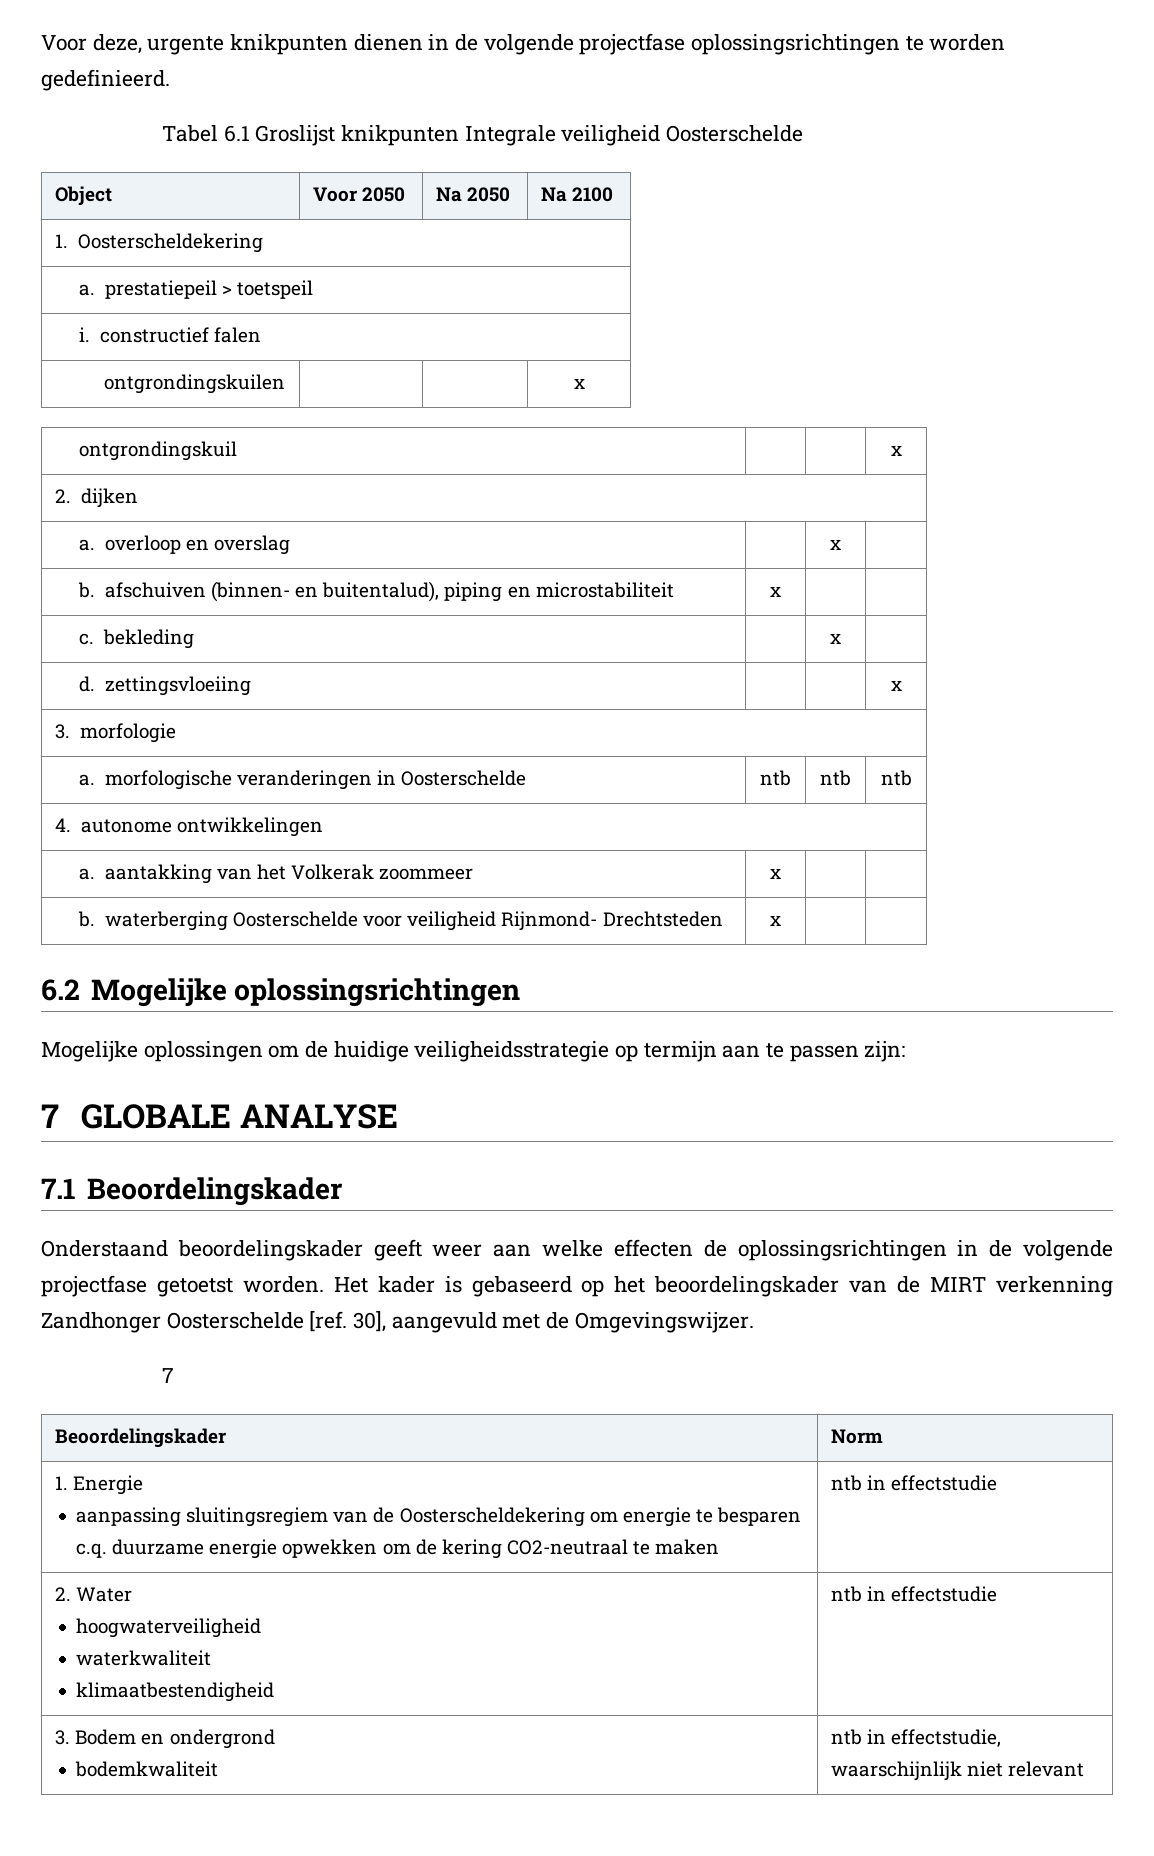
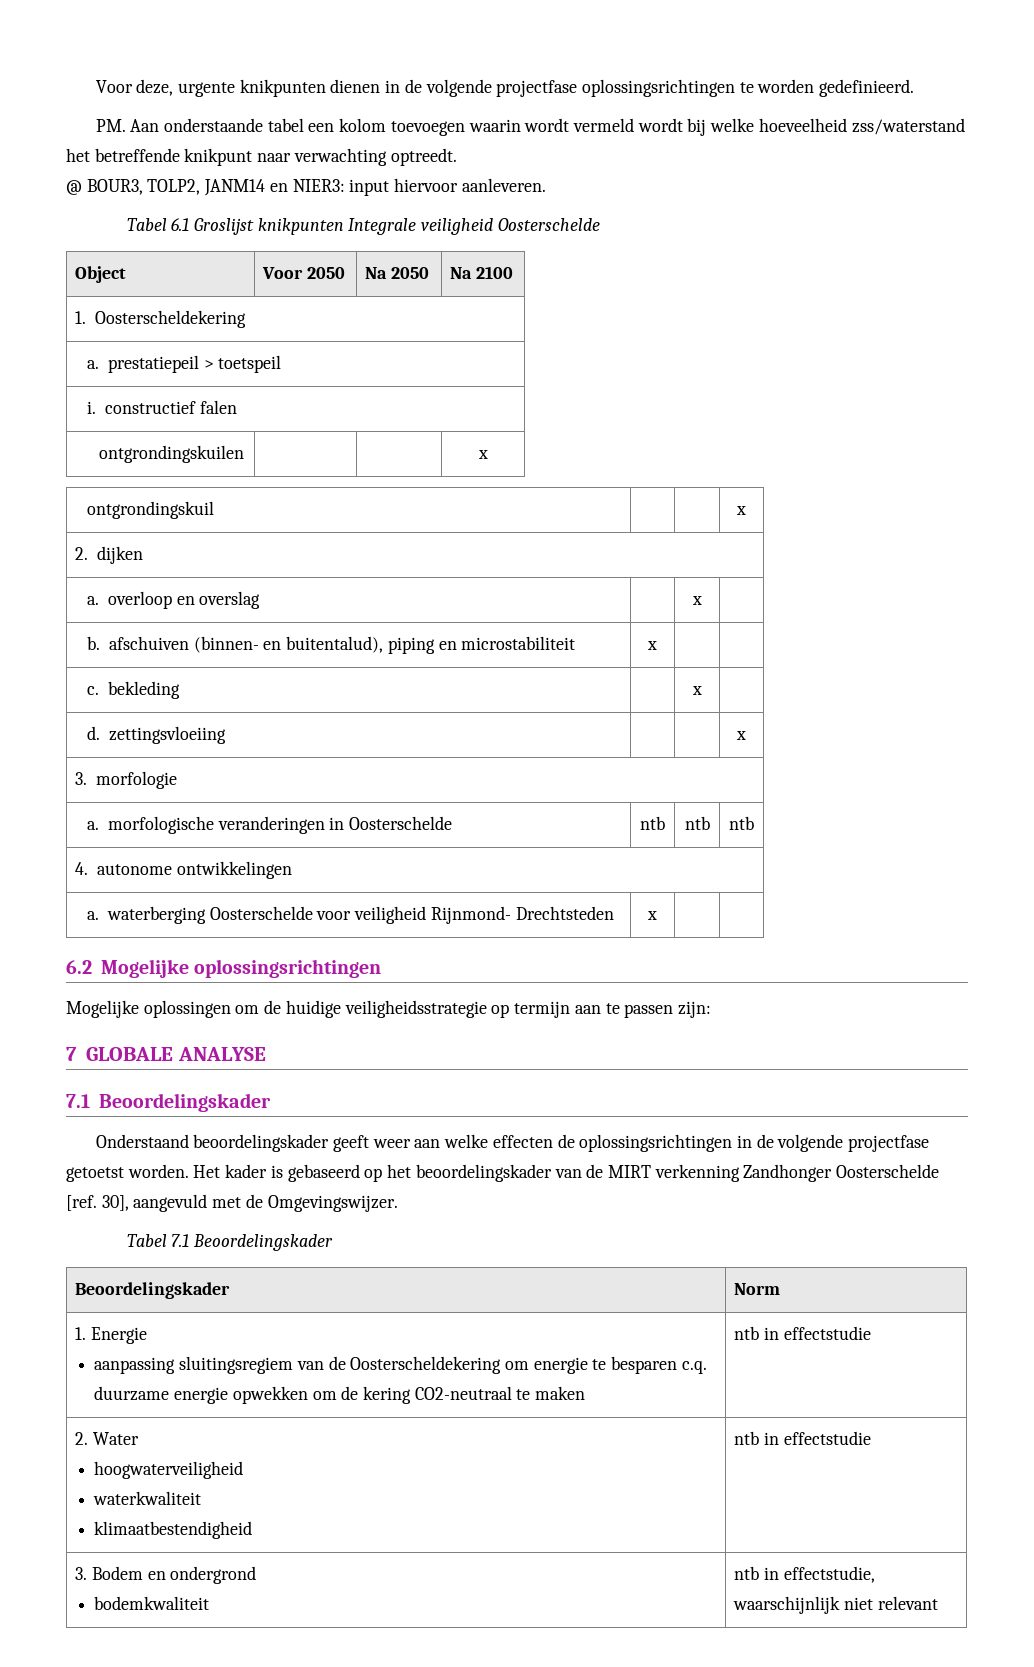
+ PM. Aan onderstaande tabel een kolom toevoegen waarin wordt vermeld wordt bij welke hoeveelheid zss/waterstand het betreffende knikpunt naar verwachting optreedt.
+ @ BOUR3, TOLP2, JANM14 en NIER3: input hiervoor aanleveren.
- a. aantakking van het Volkerak zoommeer | x | |
- b. waterberging Oosterschelde voor veiligheid Rijnmond- Drechtsteden | x | |
+ a. waterberging Oosterschelde voor veiligheid Rijnmond- Drechtsteden | x | |
  Het kader is gebaseerd op het beoordelingskader van de MIRT verkenning Zandhonger Oosterschelde [ref. 30], aangevuld met de Omgevingswijzer.
- 7
+ Tabel 7.1 Beoordelingskader

